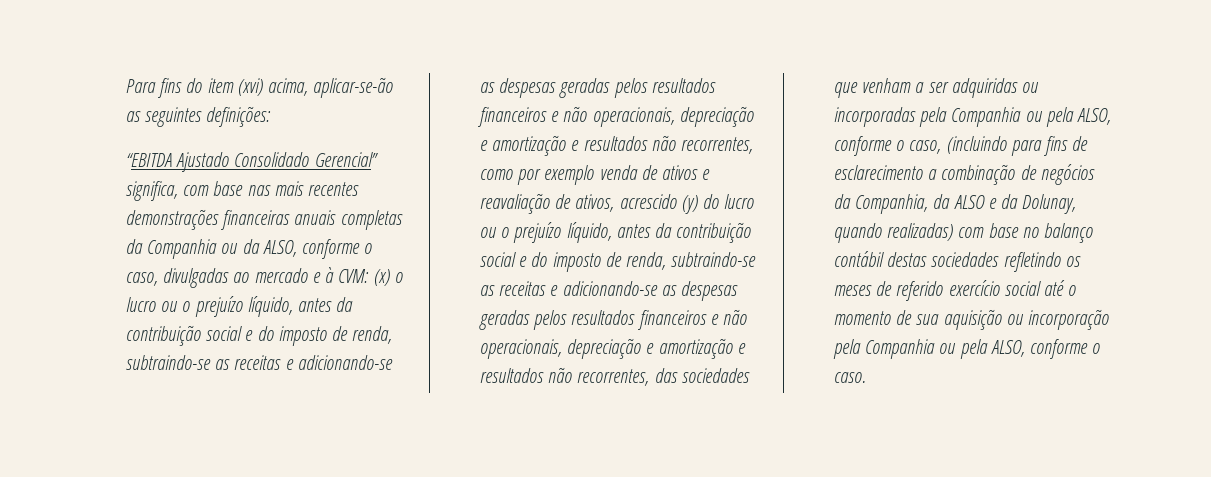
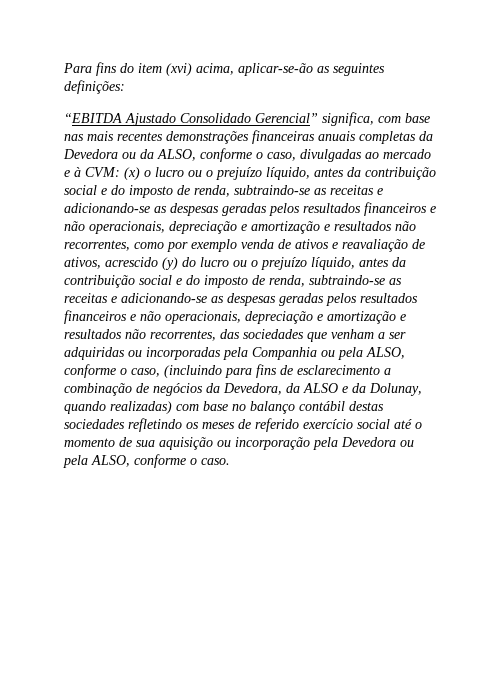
- “EBITDA Ajustado Consolidado Gerencial” significa, com base nas mais recentes demonstrações financeiras anuais completas da Companhia ou da ALSO, conforme o caso, divulgadas ao mercado e à CVM:
+ “EBITDA Ajustado Consolidado Gerencial” significa, com base nas mais recentes demonstrações financeiras anuais completas da Devedora ou da ALSO, conforme o caso, divulgadas ao mercado e à CVM:
- (x) o lucro ou o prejuízo líquido, antes da contribuição social e do imposto de renda, subtraindo-se as receitas e adicionando-se as despesas geradas pelos resultados financeiros e não operacionais, depreciação e amortização e resultados não recorrentes, como por exemplo venda de ativos e reavaliação de ativos, acrescido (y) do lucro ou o prejuízo líquido, antes da contribuição social e do imposto de renda, subtraindo-se as receitas e adicionando-se as despesas geradas pelos resultados financeiros e não operacionais, depreciação e amortização e resultados não recorrentes, das sociedades que venham a ser adquiridas ou incorporadas pela Companhia ou pela ALSO, conforme o caso, (incluindo para fins de esclarecimento a combinação de negócios da Companhia, da ALSO e da Dolunay, quando realizadas) com base no balanço contábil destas sociedades refletindo os meses de referido exercício social até o momento de sua aquisição ou incorporação pela Companhia ou pela ALSO, conforme o caso.
+ (x) o lucro ou o prejuízo líquido, antes da contribuição social e do imposto de renda, subtraindo-se as receitas e adicionando-se as despesas geradas pelos resultados financeiros e não operacionais, depreciação e amortização e resultados não recorrentes, como por exemplo venda de ativos e reavaliação de ativos, acrescido (y) do lucro ou o prejuízo líquido, antes da contribuição social e do imposto de renda, subtraindo-se as receitas e adicionando-se as despesas geradas pelos resultados financeiros e não operacionais, depreciação e amortização e resultados não recorrentes, das sociedades que venham a ser adquiridas ou incorporadas pela Companhia ou pela ALSO, conforme o caso, (incluindo para fins de esclarecimento a combinação de negócios da Devedora, da ALSO e da Dolunay, quando realizadas) com base no balanço contábil destas sociedades refletindo os meses de referido exercício social até o momento de sua aquisição ou incorporação pela Devedora ou pela ALSO, conforme o caso.

